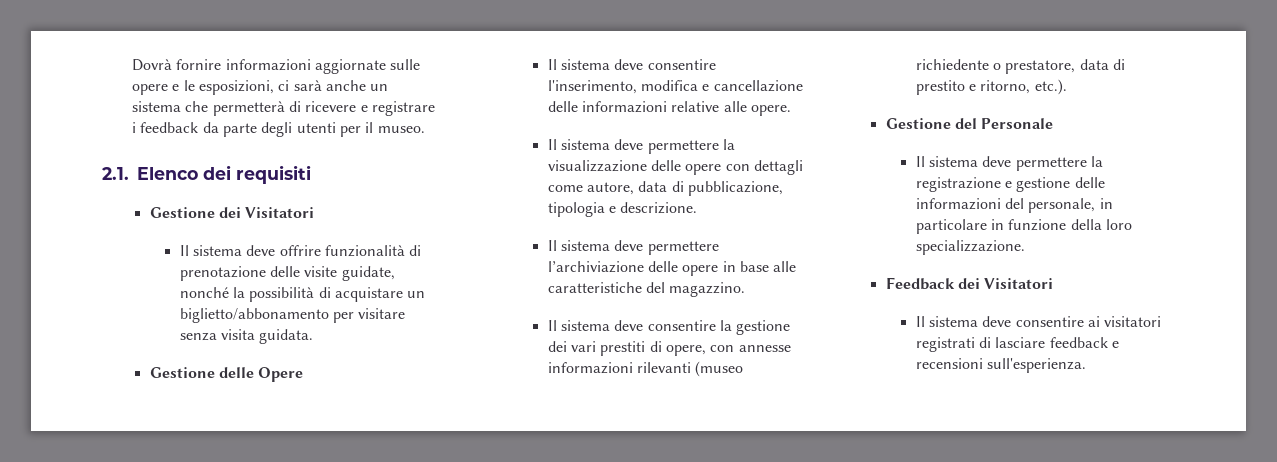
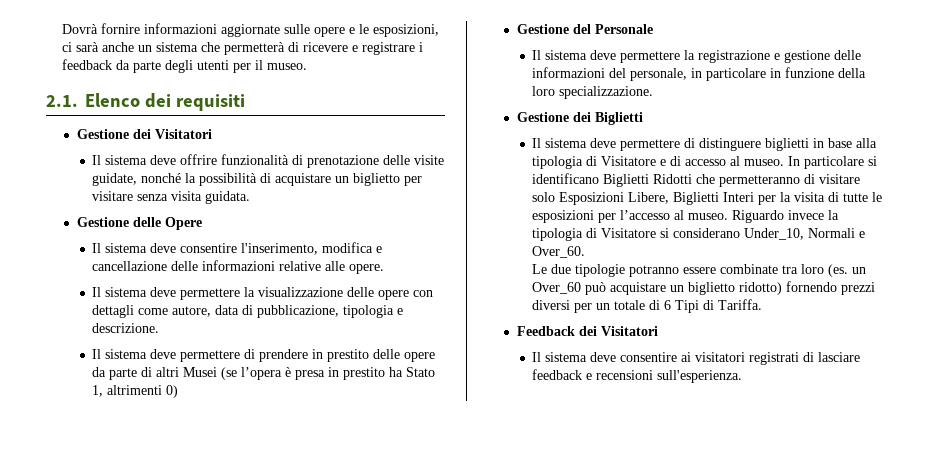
- Il sistema deve offrire funzionalità di prenotazione delle visite guidate, nonché la possibilità di acquistare un biglietto/abbonamento per visitare senza visita guidata.
+ Il sistema deve offrire funzionalità di prenotazione delle visite guidate, nonché la possibilità di acquistare un biglietto per visitare senza visita guidata.
- Il sistema deve permettere l’archiviazione delle opere in base alle caratteristiche del magazzino.
- Il sistema deve consentire la gestione dei vari prestiti di opere, con annesse informazioni rilevanti (museo richiedente o prestatore, data di prestito e ritorno, etc.).
+ Il sistema deve permettere di prendere in prestito delle opere da parte di altri Musei (se l’opera è presa in prestito ha Stato 1, altrimenti 0)
+ Gestione dei Biglietti
+ Il sistema deve permettere di distinguere biglietti in base alla tipologia di Visitatore e di accesso al museo. In particolare si identificano Biglietti Ridotti che permetteranno di visitare solo Esposizioni Libere, Biglietti Interi per la visita di tutte le esposizioni per l’accesso al museo. Riguardo invece la tipologia di Visitatore si considerano Under_10, Normali e Over_60.
+ Le due tipologie potranno essere combinate tra loro (es. un Over_60 può acquistare un biglietto ridotto) fornendo prezzi diversi per un totale di 6 Tipi di Tariffa.

